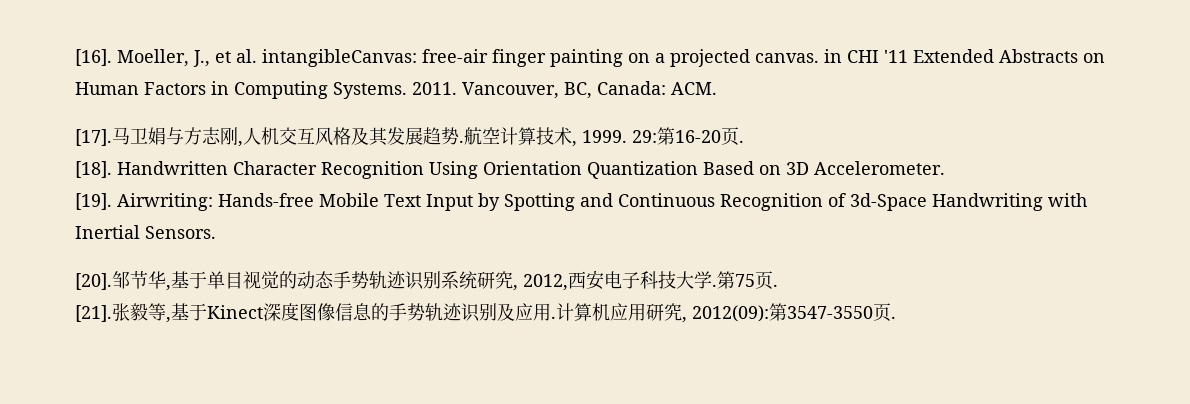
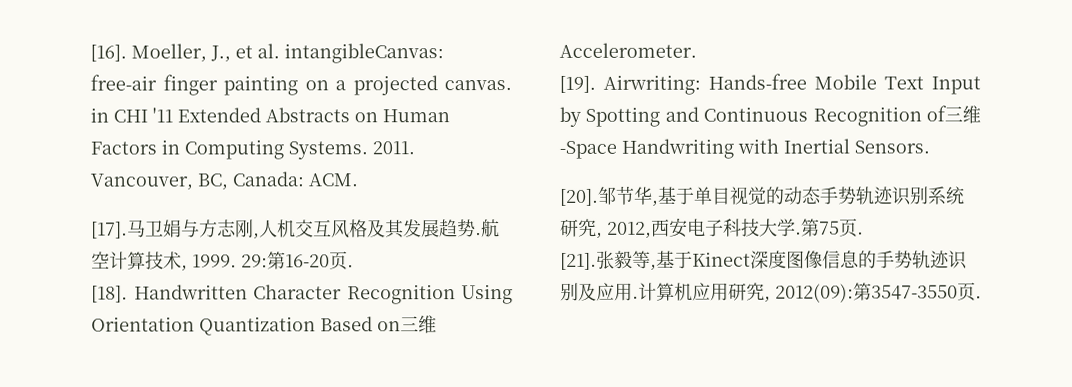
- Handwritten Character Recognition Using Orientation Quantization Based on 3D Accelerometer.
+ Handwritten Character Recognition Using Orientation Quantization Based on三维Accelerometer.
- Airwriting: Hands-free Mobile Text Input by Spotting and Continuous Recognition of 3d-Space Handwriting with Inertial Sensors.
+ Airwriting: Hands-free Mobile Text Input by Spotting and Continuous Recognition of三维-Space Handwriting with Inertial Sensors.

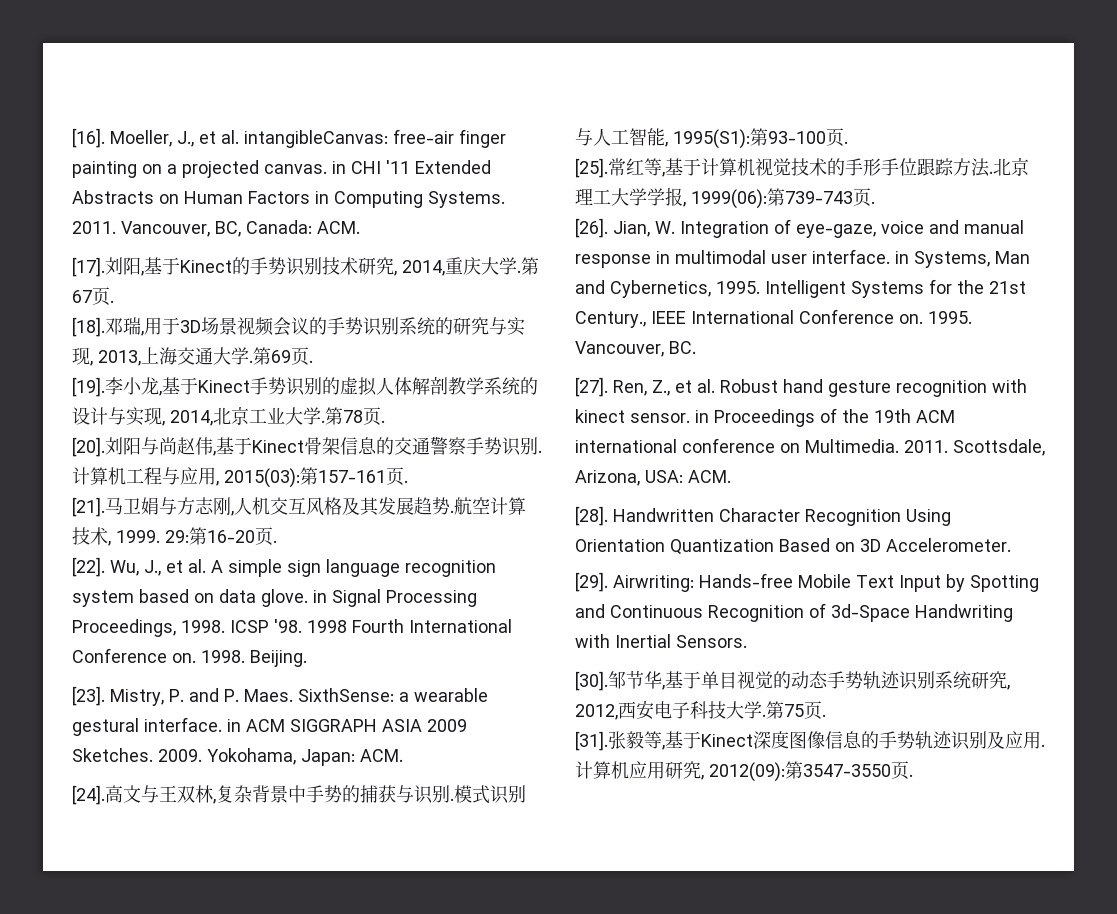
+ 刘阳,基于Kinect的手势识别技术研究, 2014,重庆大学.第67页.
+ [18].邓瑞,用于3D场景视频会议的手势识别系统的研究与实现, 2013,上海交通大学.第69页.
+ [19].李小龙,基于Kinect手势识别的虚拟人体解剖教学系统的设计与实现, 2014,北京工业大学.第78页.
+ [20].刘阳与尚赵伟,基于Kinect骨架信息的交通警察手势识别.计算机工程与应用, 2015(03):第157-161页.
+ [21].
- [18].
+ [22]. Wu, J., et al. A simple sign language recognition system based on data glove. in Signal Processing Proceedings, 1998. ICSP '98. 1998 Fourth International Conference on. 1998. Beijing.
+ [23]. Mistry, P. and P. Maes. SixthSense: a wearable gestural interface. in ACM SIGGRAPH ASIA 2009 Sketches. 2009. Yokohama, Japan: ACM.
+ [24].高文与王双林,复杂背景中手势的捕获与识别.模式识别与人工智能, 1995(S1):第93-100页.
+ [25].常红等,基于计算机视觉技术的手形手位跟踪方法.北京理工大学学报, 1999(06):第739-743页.
+ [26]. Jian, W. Integration of eye-gaze, voice and manual response in multimodal user interface. in Systems, Man and Cybernetics, 1995. Intelligent Systems for the 21st Century., IEEE International Conference on. 1995. Vancouver, BC.
+ [27]. Ren, Z., et al. Robust hand gesture recognition with kinect sensor. in Proceedings of the 19th ACM international conference on Multimedia. 2011. Scottsdale, Arizona, USA: ACM.
+ [28].
- Handwritten Character Recognition Using Orientation Quantization Based on三维Accelerometer.
+ Handwritten Character Recognition Using Orientation Quantization Based on 3D Accelerometer.
- [19].
+ [29].
- Airwriting: Hands-free Mobile Text Input by Spotting and Continuous Recognition of三维-Space Handwriting with Inertial Sensors.
+ Airwriting: Hands-free Mobile Text Input by Spotting and Continuous Recognition of 3d-Space Handwriting with Inertial Sensors.
- [20].
+ [30].
- [21].
+ [31].

